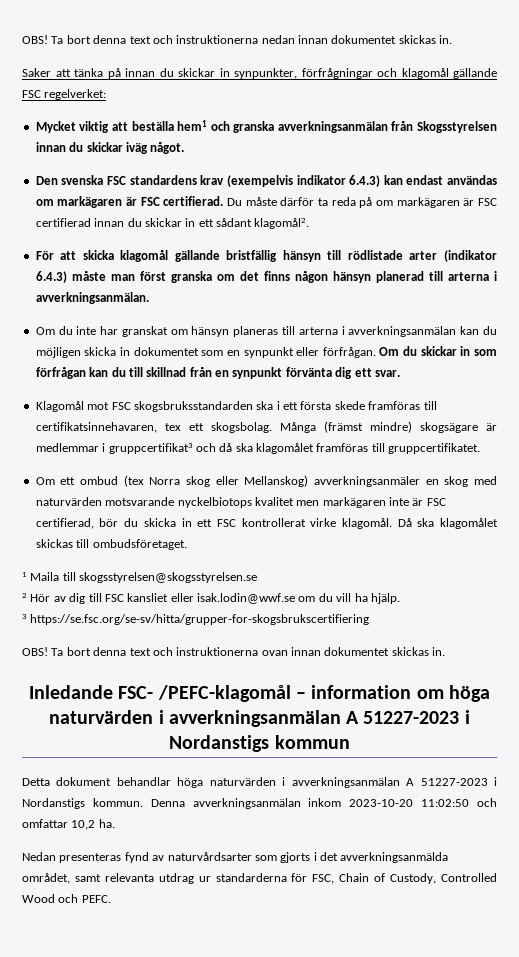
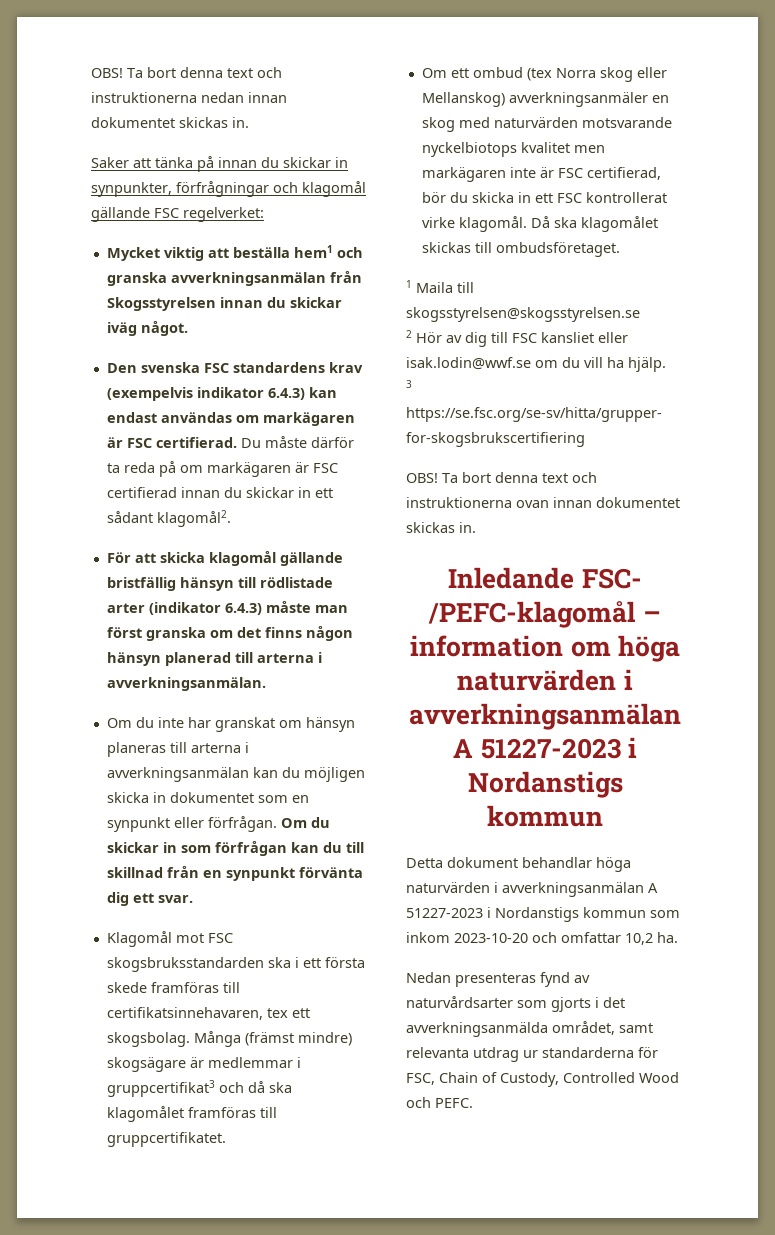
- Detta dokument behandlar höga naturvärden i avverkningsanmälan A 51227-2023 i Nordanstigs kommun. Denna avverkningsanmälan inkom 2023-10-20 11:02:50 och omfattar 10,2 ha.
+ Detta dokument behandlar höga naturvärden i avverkningsanmälan A 51227-2023 i Nordanstigs kommun som inkom 2023-10-20 och omfattar 10,2 ha.

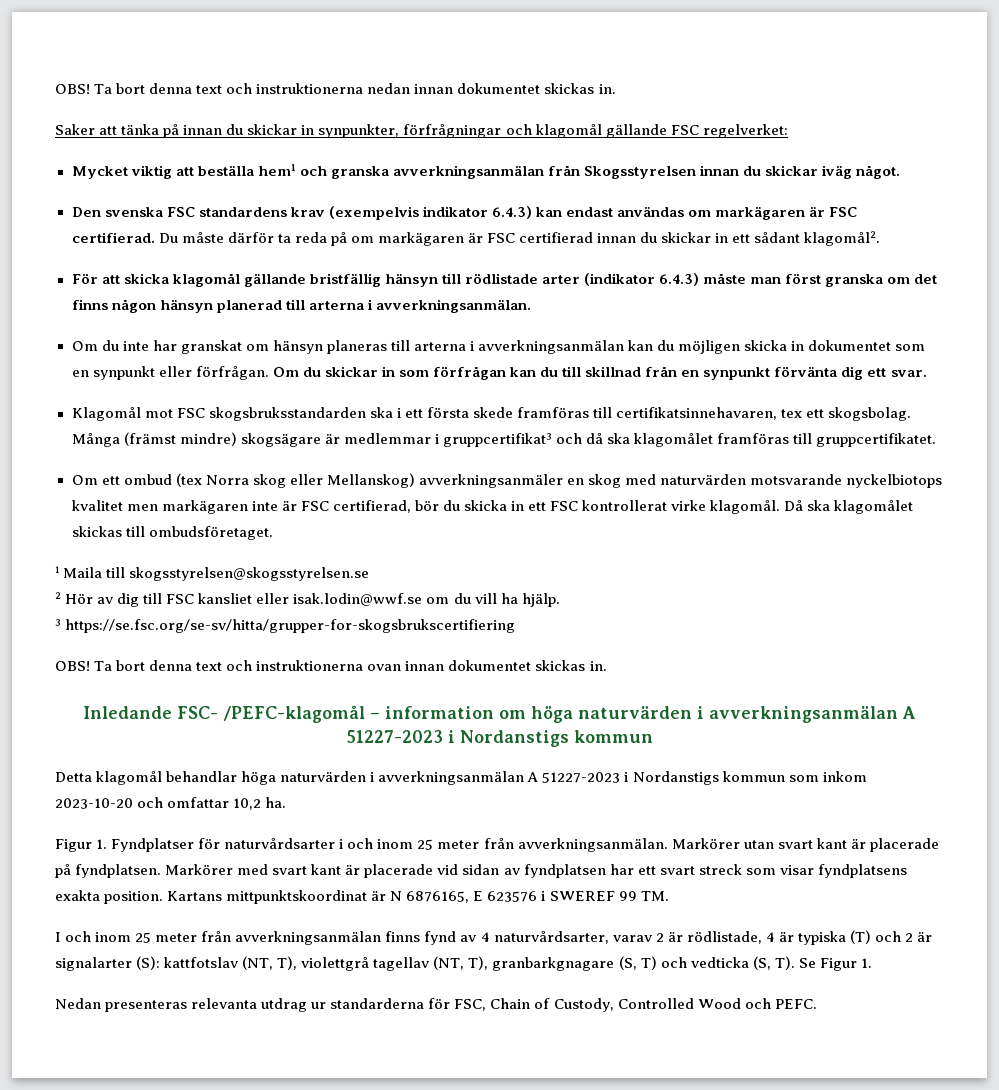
- Detta dokument behandlar höga naturvärden i avverkningsanmälan A 51227-2023 i Nordanstigs kommun som inkom 2023-10-20 och omfattar 10,2 ha.
+ Detta klagomål behandlar höga naturvärden i avverkningsanmälan A 51227-2023 i Nordanstigs kommun som inkom 2023-10-20 och omfattar 10,2 ha.
- Nedan presenteras fynd av naturvårdsarter som gjorts i det avverkningsanmälda området, samt relevanta utdrag ur standarderna för FSC, Chain of Custody, Controlled Wood och PEFC.
+ Figur 1. Fyndplatser för naturvårdsarter i och inom 25 meter från avverkningsanmälan. Markörer utan svart kant är placerade på fyndplatsen. Markörer med svart kant är placerade vid sidan av fyndplatsen har ett svart streck som visar fyndplatsens exakta position. Kartans mittpunktskoordinat är N 6876165, E 623576 i SWEREF 99 TM.
+ I och inom 25 meter från avverkningsanmälan finns fynd av 4 naturvårdsarter, varav 2 är rödlistade, 4 är typiska (T) och 2 är signalarter (S): kattfotslav (NT, T), violettgrå tagellav (NT, T), granbarkgnagare (S, T) och vedticka (S, T). Se Figur 1.
+ Nedan presenteras relevanta utdrag ur standarderna för FSC, Chain of Custody, Controlled Wood och PEFC.

